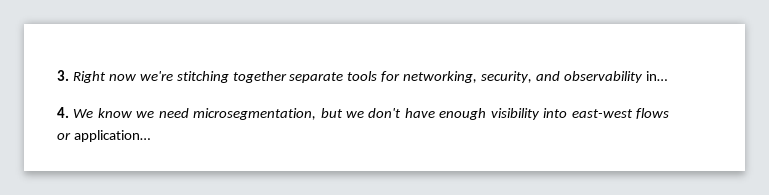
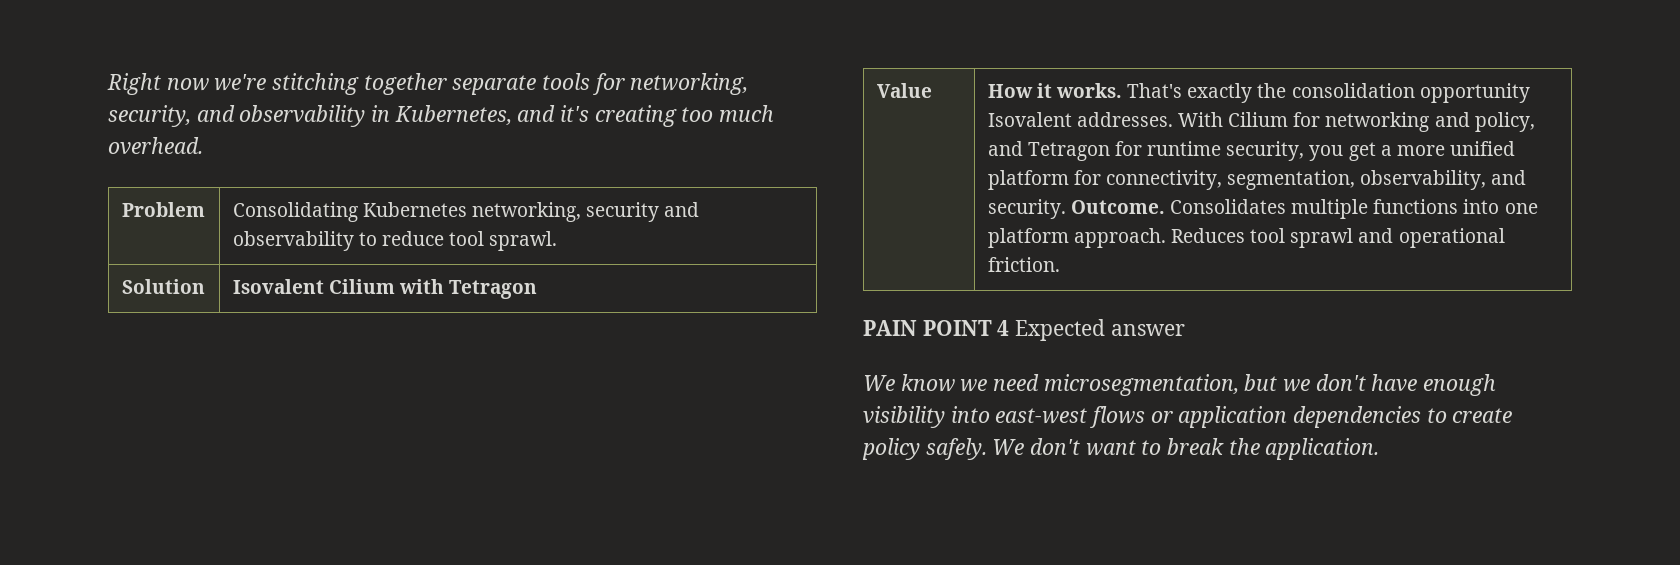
- 3. Right now we're stitching together separate tools for networking, security, and observability in…
- 4. We know we need microsegmentation, but we don't have enough visibility into east-west flows or application…
+ Right now we're stitching together separate tools for networking, security, and observability in Kubernetes, and it's creating too much overhead.
+ Problem | Consolidating Kubernetes networking, security and observability to reduce tool sprawl.
+ Solution | Isovalent Cilium with Tetragon
+ Value | How it works. That's exactly the consolidation opportunity Isovalent addresses. With Cilium for networking and policy, and Tetragon for runtime security, you get a more unified platform for connectivity, segmentation, observability, and security. Outcome. Consolidates multiple functions into one platform approach. Reduces tool sprawl and operational friction.
+ PAIN POINT 4 Expected answer
+ We know we need microsegmentation, but we don't have enough visibility into east-west flows or application dependencies to create policy safely. We don't want to break the application.

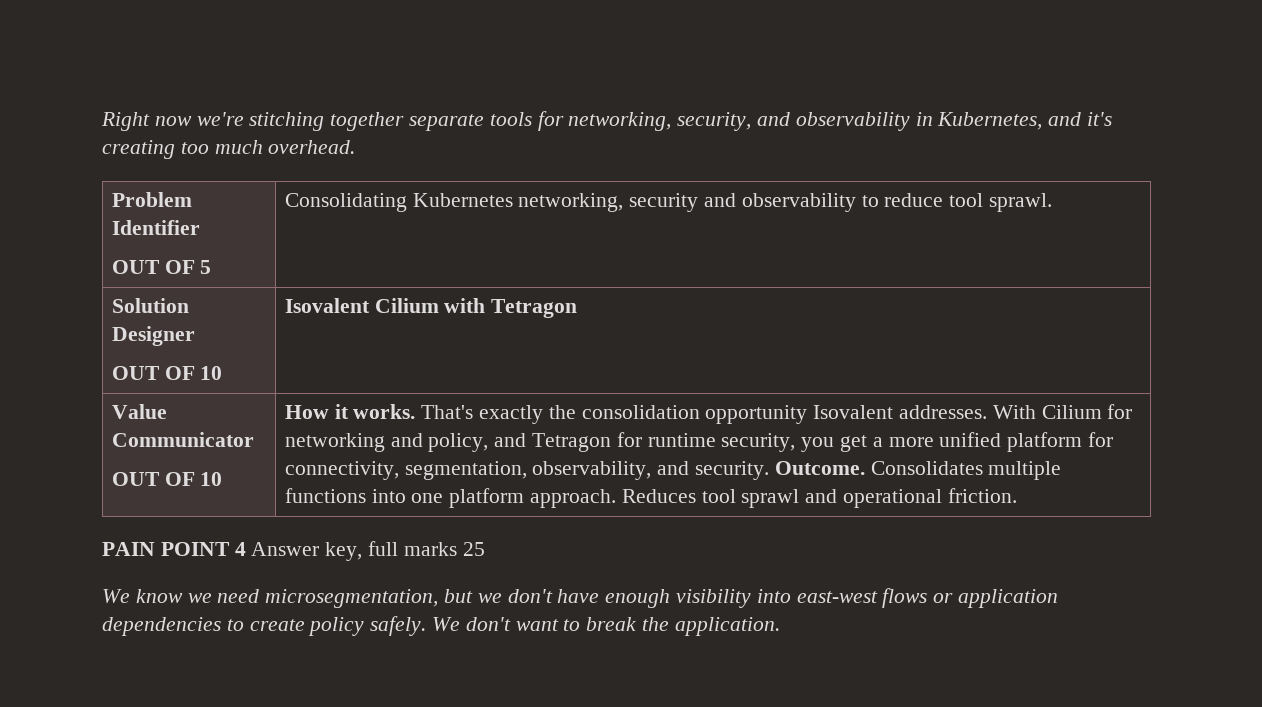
- Problem | Consolidating Kubernetes networking, security and observability to reduce tool sprawl.
+ Problem Identifier
+ OUT OF 5 | Consolidating Kubernetes networking, security and observability to reduce tool sprawl.
- Solution | Isovalent Cilium with Tetragon
+ Solution Designer
+ OUT OF 10 | Isovalent Cilium with Tetragon
- Value
+ Value Communicator
+ OUT OF 10
- PAIN POINT 4 Expected answer
+ PAIN POINT 4 Answer key, full marks 25

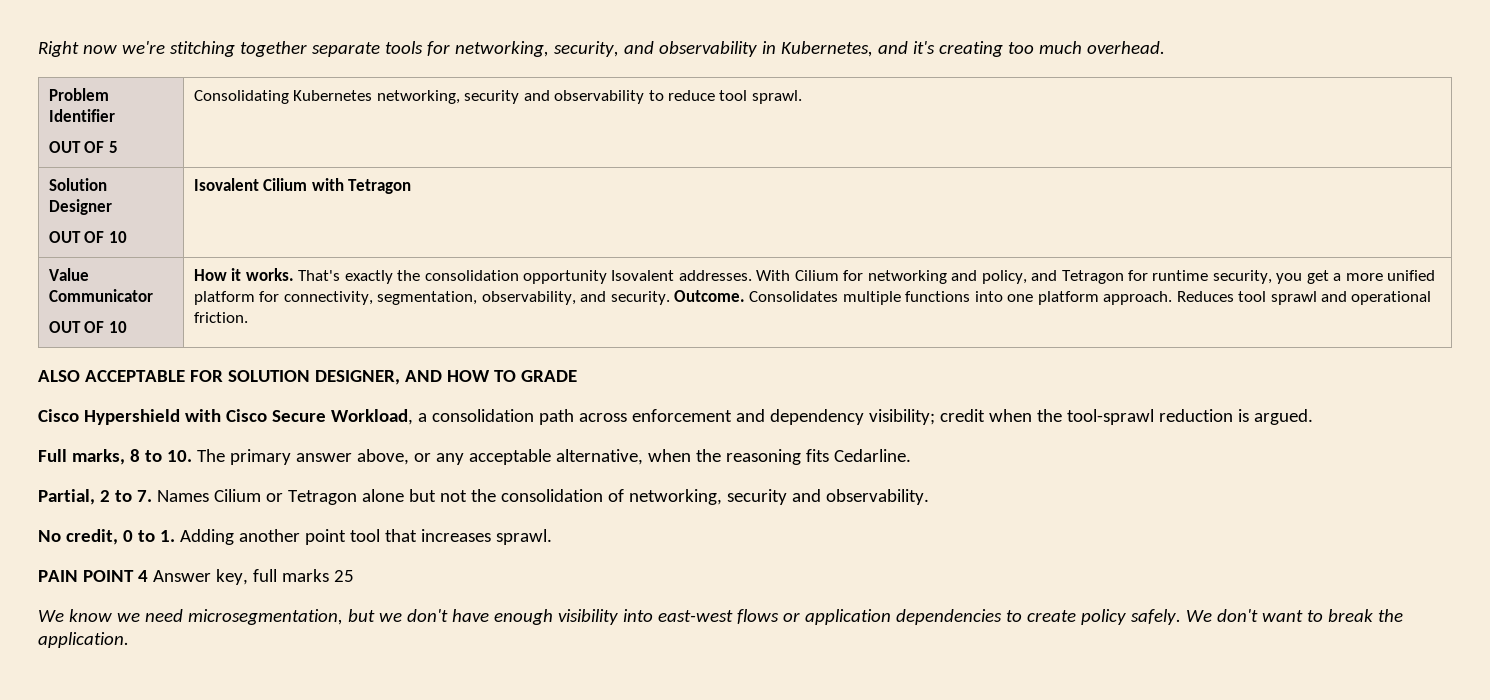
+ ALSO ACCEPTABLE FOR SOLUTION DESIGNER, AND HOW TO GRADE
+ Cisco Hypershield with Cisco Secure Workload, a consolidation path across enforcement and dependency visibility; credit when the tool-sprawl reduction is argued.
+ Full marks, 8 to 10. The primary answer above, or any acceptable alternative, when the reasoning fits Cedarline.
+ Partial, 2 to 7. Names Cilium or Tetragon alone but not the consolidation of networking, security and observability.
+ No credit, 0 to 1. Adding another point tool that increases sprawl.

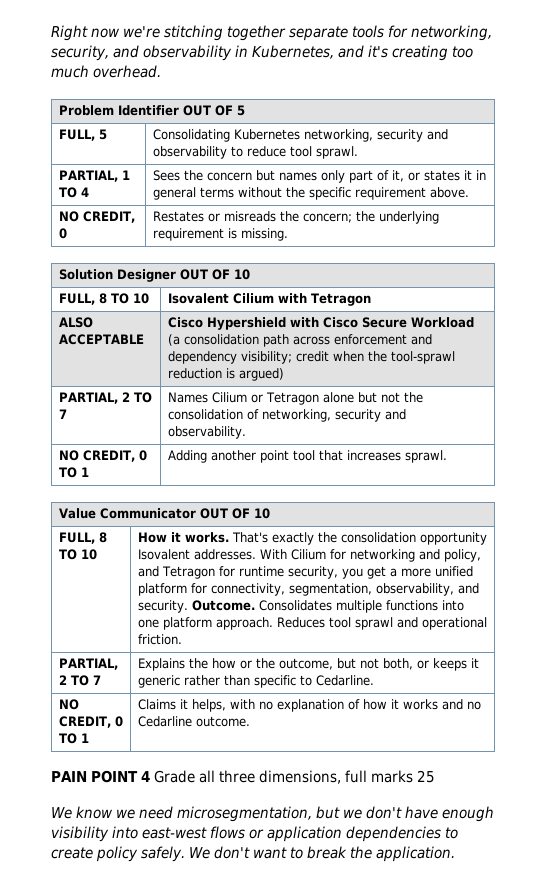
- Problem Identifier
- OUT OF 5 | Consolidating Kubernetes networking, security and observability to reduce tool sprawl.
+ Problem Identifier OUT OF 5
+ FULL, 5 | Consolidating Kubernetes networking, security and observability to reduce tool sprawl.
+ PARTIAL, 1 TO 4 | Sees the concern but names only part of it, or states it in general terms without the specific requirement above.
+ NO CREDIT, 0 | Restates or misreads the concern; the underlying requirement is missing.
- Solution Designer
- OUT OF 10 | Isovalent Cilium with Tetragon
+ Solution Designer OUT OF 10
+ FULL, 8 TO 10 | Isovalent Cilium with Tetragon
+ ALSO ACCEPTABLE | Cisco Hypershield with Cisco Secure Workload (a consolidation path across enforcement and dependency visibility; credit when the tool-sprawl reduction is argued)
+ PARTIAL, 2 TO 7 | Names Cilium or Tetragon alone but not the consolidation of networking, security and observability.
+ NO CREDIT, 0 TO 1 | Adding another point tool that increases sprawl.
- Value Communicator
- OUT OF 10
+ Value Communicator OUT OF 10
+ FULL, 8 TO 10
- ALSO ACCEPTABLE FOR SOLUTION DESIGNER, AND HOW TO GRADE
- Cisco Hypershield with Cisco Secure Workload, a consolidation path across enforcement and dependency visibility; credit when the tool-sprawl reduction is argued.
- Full marks, 8 to 10. The primary answer above, or any acceptable alternative, when the reasoning fits Cedarline.
- Partial, 2 to 7. Names Cilium or Tetragon alone but not the consolidation of networking, security and observability.
- No credit, 0 to 1. Adding another point tool that increases sprawl.
+ PARTIAL, 2 TO 7 | Explains the how or the outcome, but not both, or keeps it generic rather than specific to Cedarline.
+ NO CREDIT, 0 TO 1 | Claims it helps, with no explanation of how it works and no Cedarline outcome.
- PAIN POINT 4 Answer key, full marks 25
+ PAIN POINT 4 Grade all three dimensions, full marks 25

